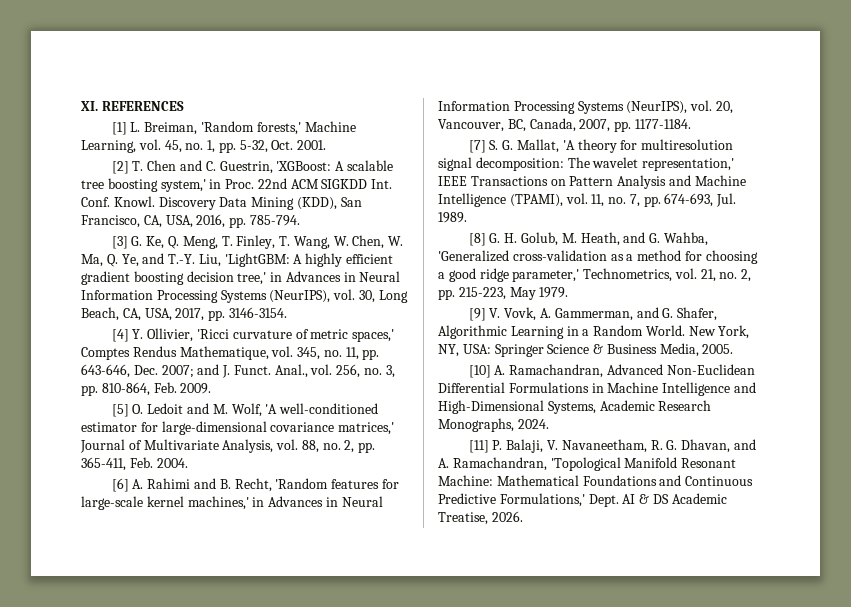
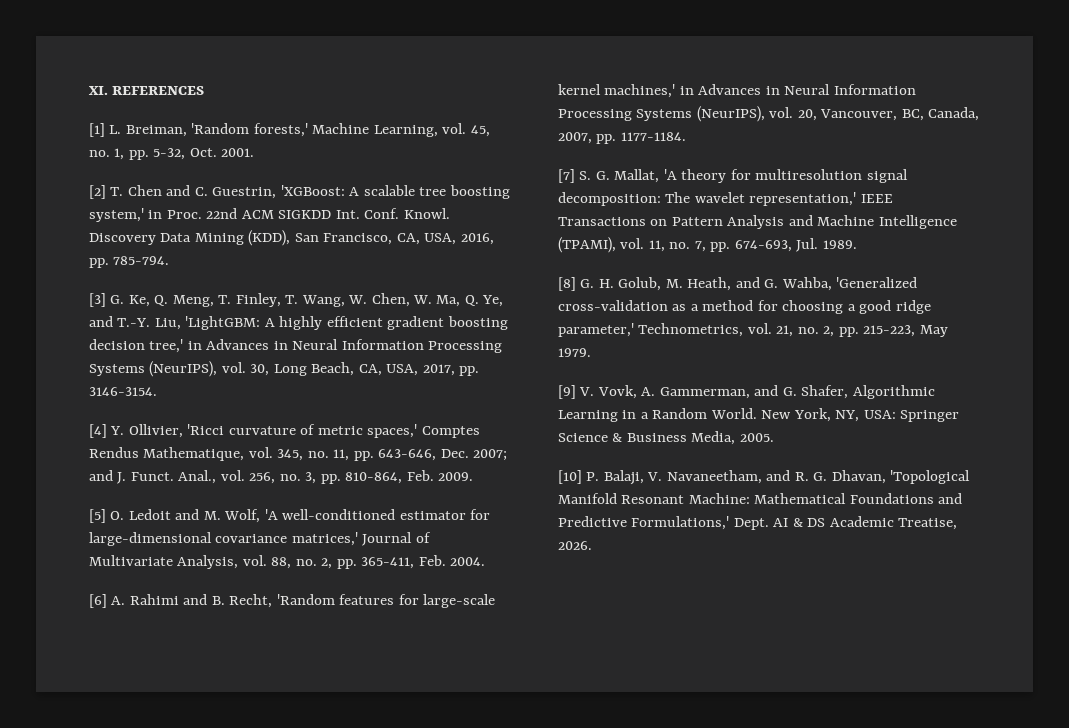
- [10] A. Ramachandran, Advanced Non-Euclidean Differential Formulations in Machine Intelligence and High-Dimensional Systems, Academic Research Monographs, 2024.
- [11] P. Balaji, V. Navaneetham, R. G. Dhavan, and A. Ramachandran, 'Topological Manifold Resonant Machine: Mathematical Foundations and Continuous Predictive Formulations,' Dept.
+ [10] P. Balaji, V. Navaneetham, and R. G. Dhavan, 'Topological Manifold Resonant Machine: Mathematical Foundations and Predictive Formulations,' Dept.

